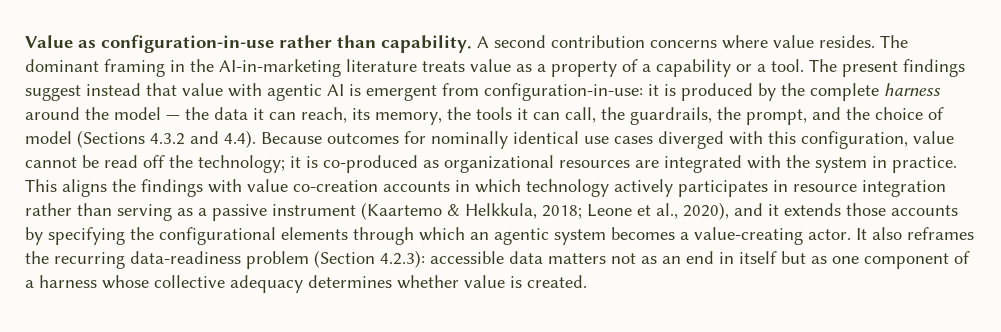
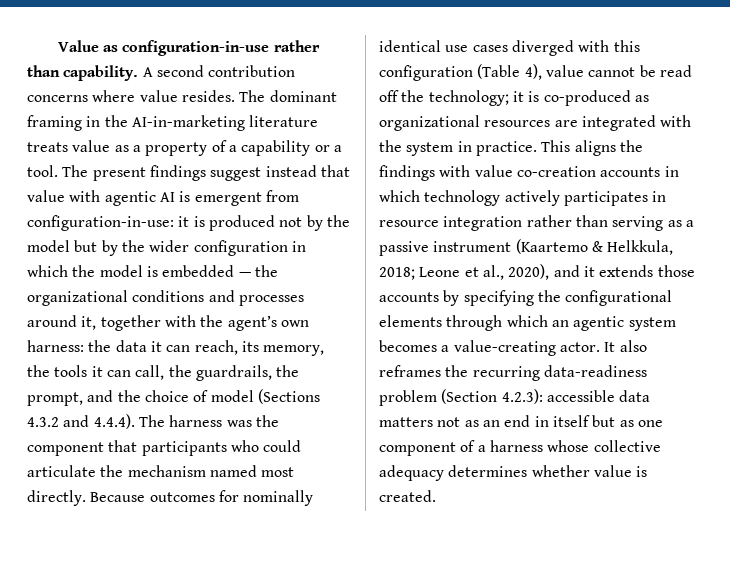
- it is produced by the complete harness around the model — the data it can reach, its memory, the tools it can call, the guardrails, the prompt, and the choice of model (Sections 4.3.2 and 4.4). Because outcomes for nominally identical use cases diverged with this configuration, value cannot be read off the technology;
+ it is produced not by the model but by the wider configuration in which the model is embedded — the organizational conditions and processes around it, together with the agent’s own harness: the data it can reach, its memory, the tools it can call, the guardrails, the prompt, and the choice of model (Sections 4.3.2 and 4.4.4). The harness was the component that participants who could articulate the mechanism named most directly. Because outcomes for nominally identical use cases diverged with this configuration (Table 4), value cannot be read off the technology;

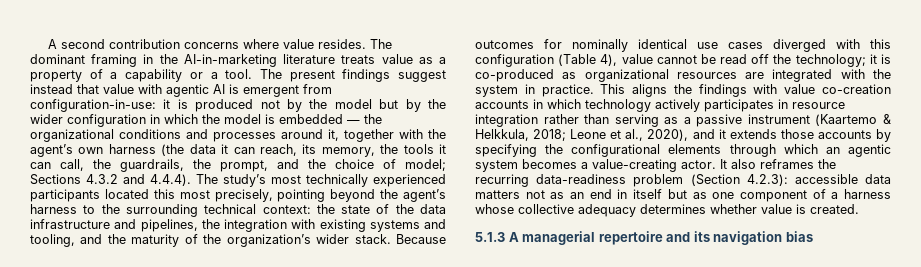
- Value as configuration-in-use rather than capability.
- it is produced not by the model but by the wider configuration in which the model is embedded — the organizational conditions and processes around it, together with the agent’s own harness: the data it can reach, its memory, the tools it can call, the guardrails, the prompt, and the choice of model (Sections 4.3.2 and 4.4.4). The harness was the component that participants who could articulate the mechanism named most directly.
+ it is produced not by the model but by the wider configuration in which the model is embedded — the organizational conditions and processes around it, together with the agent’s own harness (the data it can reach, its memory, the tools it can call, the guardrails, the prompt, and the choice of model; Sections 4.3.2 and 4.4.4). The study’s most technically experienced participants located this most precisely, pointing beyond the agent’s harness to the surrounding technical context: the state of the data infrastructure and pipelines, the integration with existing systems and tooling, and the maturity of the organization’s wider stack.
+ 5.1.3 A managerial repertoire and its navigation bias

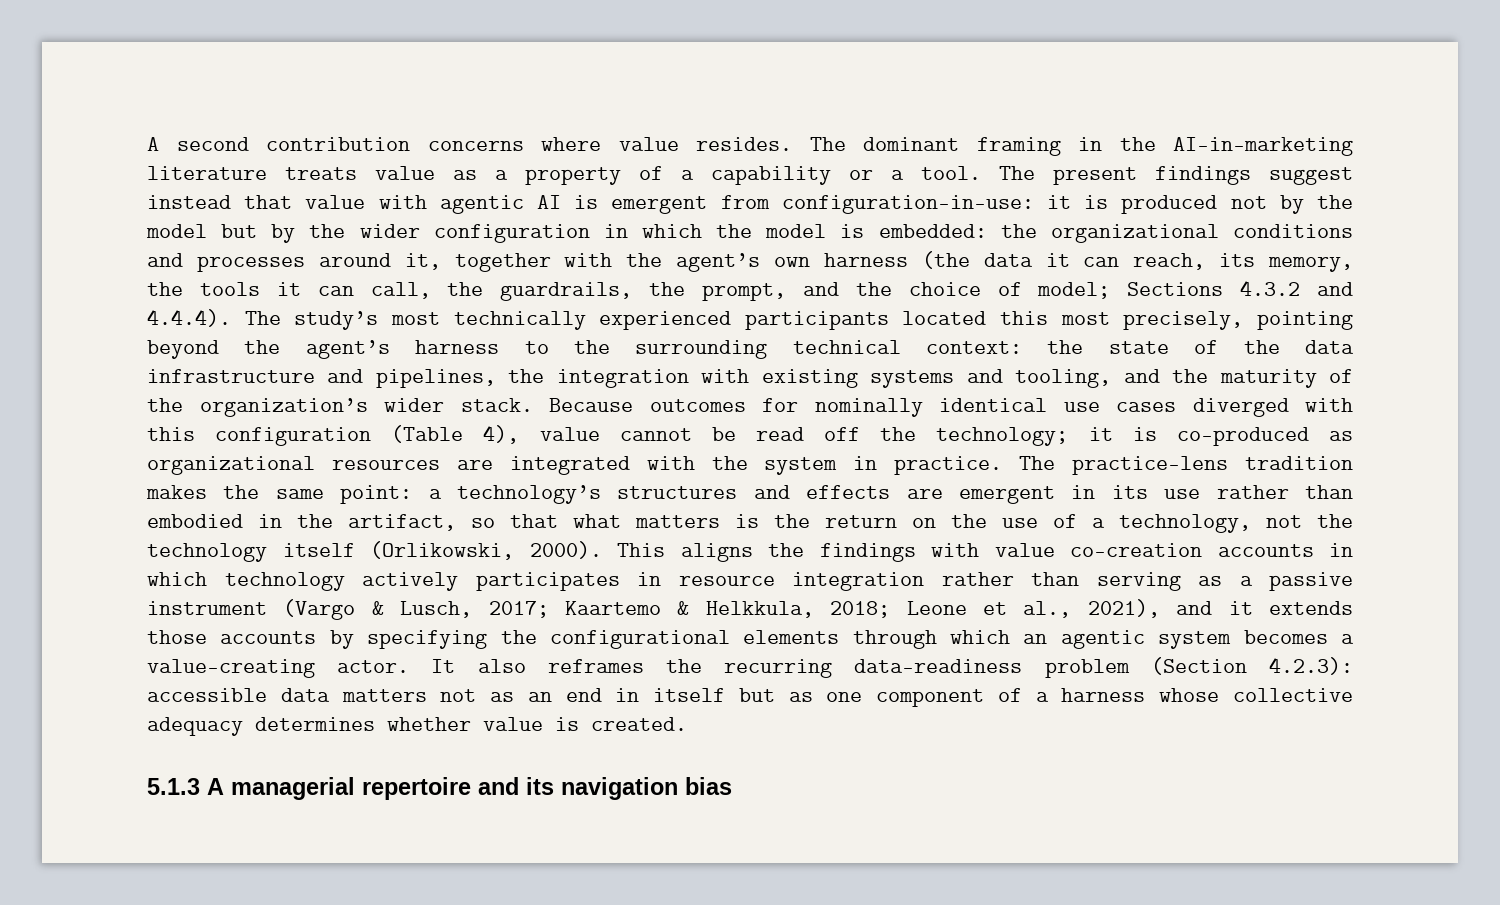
- it is produced not by the model but by the wider configuration in which the model is embedded — the organizational conditions and processes around it, together with the agent’s own harness (the data it can reach, its memory, the tools it can call, the guardrails, the prompt, and the choice of model;
+ it is produced not by the model but by the wider configuration in which the model is embedded: the organizational conditions and processes around it, together with the agent’s own harness (the data it can reach, its memory, the tools it can call, the guardrails, the prompt, and the choice of model;
+ The practice-lens tradition makes the same point: a technology’s structures and effects are emergent in its use rather than embodied in the artifact, so that what matters is the return on the use of a technology, not the technology itself (Orlikowski, 2000).
- This aligns the findings with value co-creation accounts in which technology actively participates in resource integration rather than serving as a passive instrument (Kaartemo & Helkkula, 2018; Leone et al., 2020), and it extends those accounts by specifying the configurational elements through which an agentic system becomes a value-creating actor.
+ This aligns the findings with value co-creation accounts in which technology actively participates in resource integration rather than serving as a passive instrument (Vargo & Lusch, 2017; Kaartemo & Helkkula, 2018; Leone et al., 2021), and it extends those accounts by specifying the configurational elements through which an agentic system becomes a value-creating actor.

